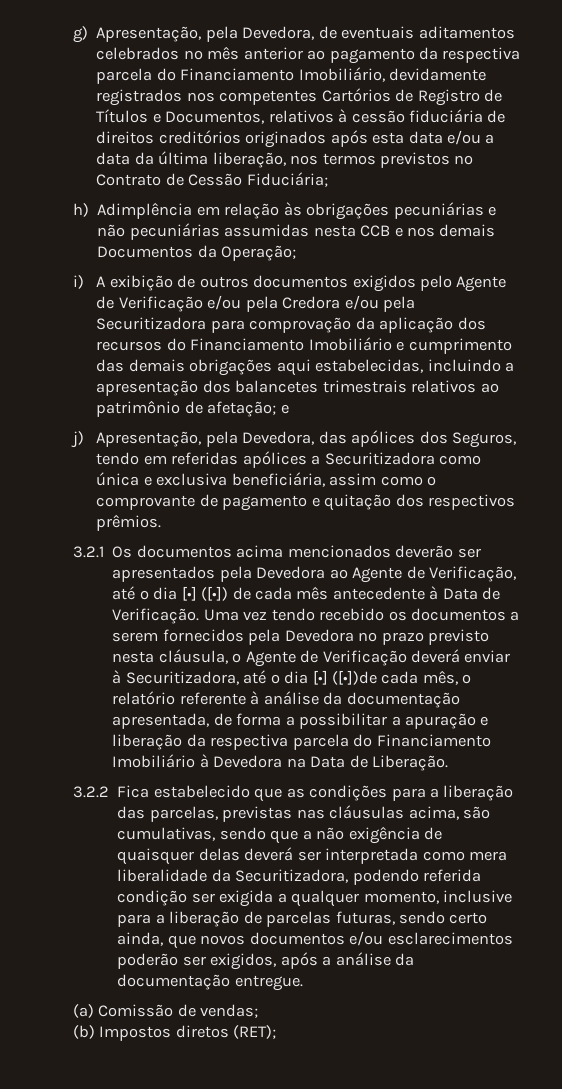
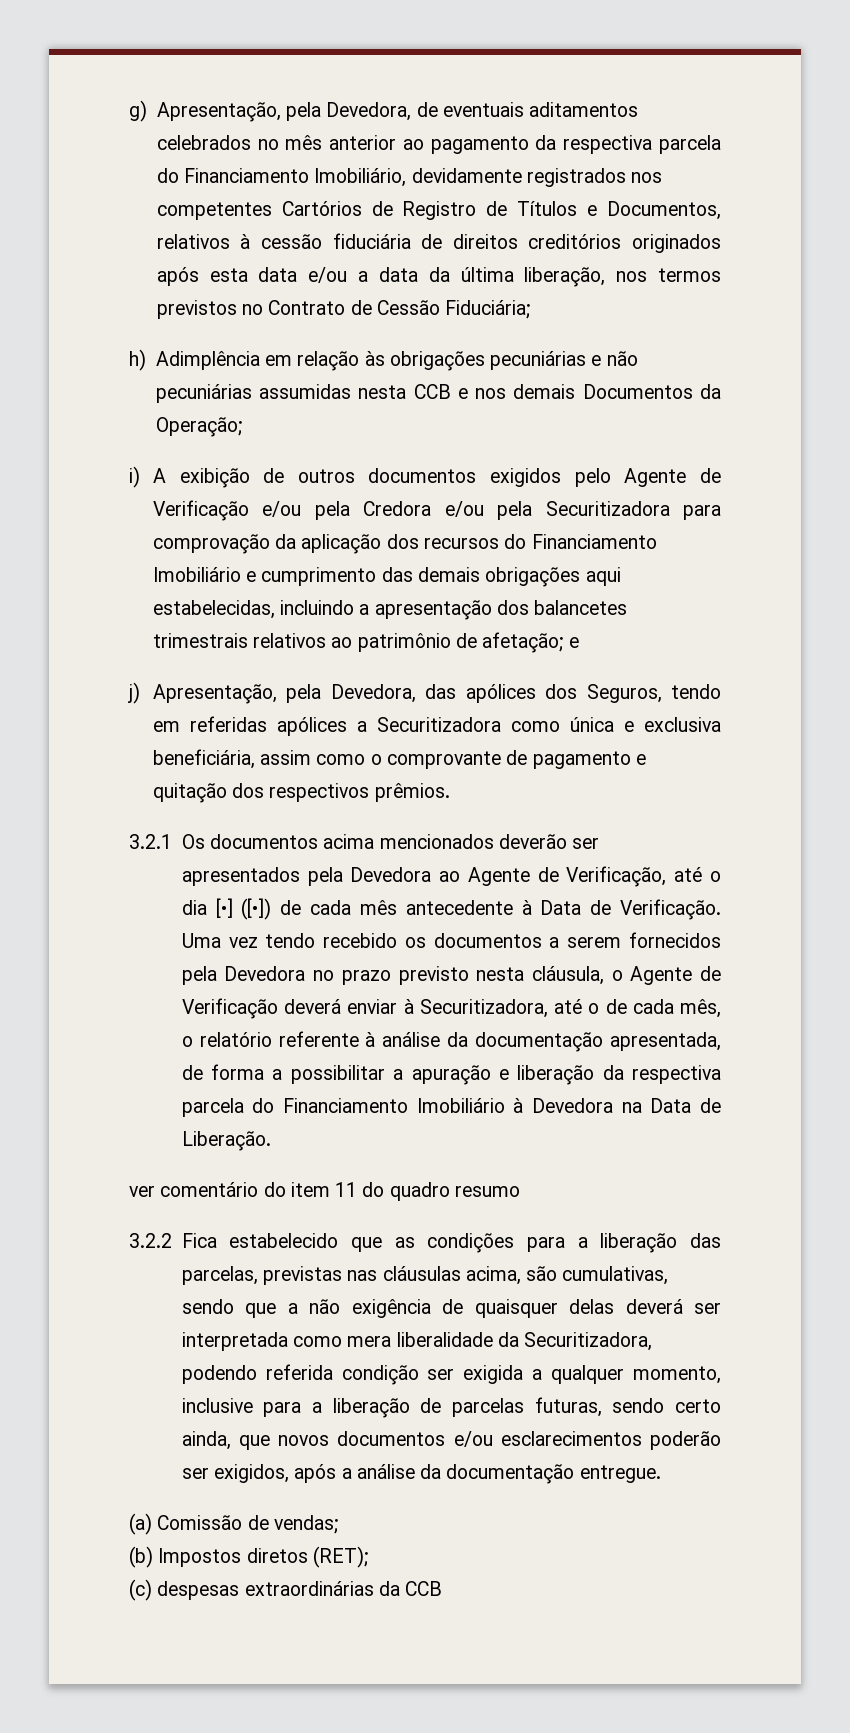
- Uma vez tendo recebido os documentos a serem fornecidos pela Devedora no prazo previsto nesta cláusula, o Agente de Verificação deverá enviar à Securitizadora, até o dia [•] ([•])de cada mês, o relatório referente à análise da documentação apresentada, de forma a possibilitar a apuração e liberação da respectiva parcela do Financiamento Imobiliário à Devedora na Data de Liberação.
+ Uma vez tendo recebido os documentos a serem fornecidos pela Devedora no prazo previsto nesta cláusula, o Agente de Verificação deverá enviar à Securitizadora, até o de cada mês, o relatório referente à análise da documentação apresentada, de forma a possibilitar a apuração e liberação da respectiva parcela do Financiamento Imobiliário à Devedora na Data de Liberação.
+ ver comentário do item 11 do quadro resumo
+ (c) despesas extraordinárias da CCB

